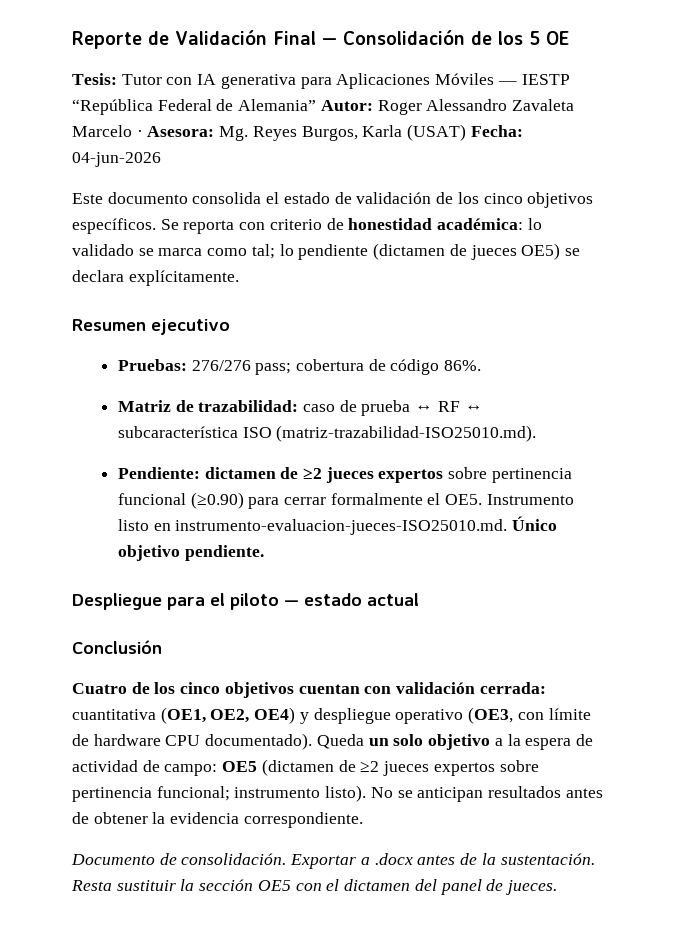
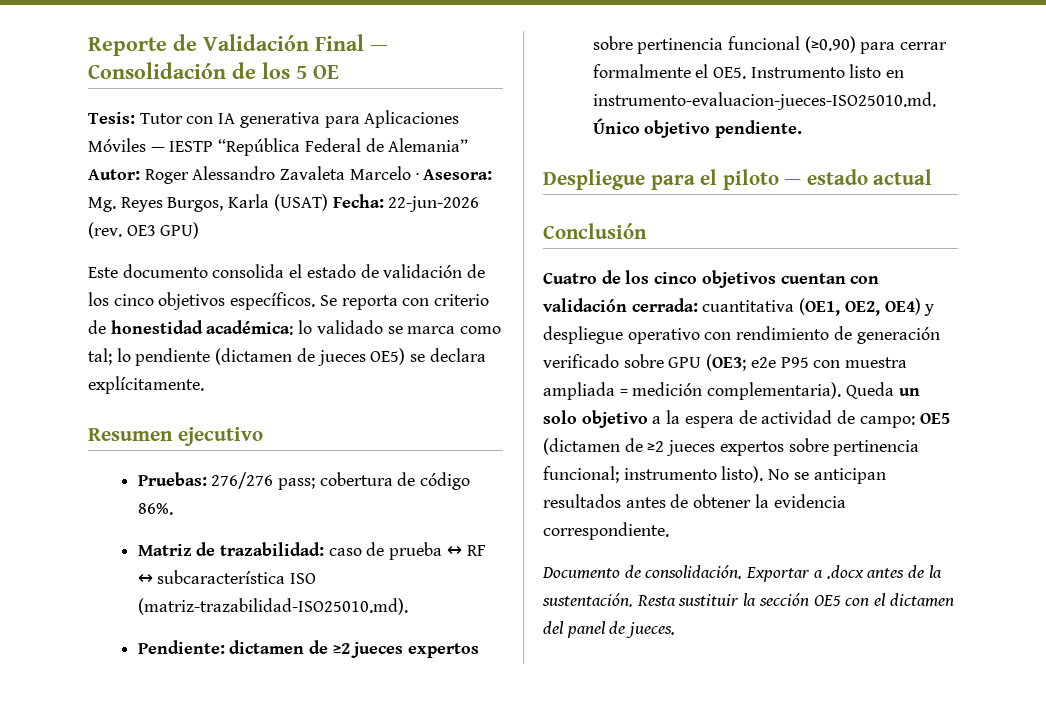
- Tesis: Tutor con IA generativa para Aplicaciones Móviles — IESTP “República Federal de Alemania” Autor: Roger Alessandro Zavaleta Marcelo · Asesora: Mg. Reyes Burgos, Karla (USAT) Fecha: 04-jun-2026
+ Tesis: Tutor con IA generativa para Aplicaciones Móviles — IESTP “República Federal de Alemania” Autor: Roger Alessandro Zavaleta Marcelo · Asesora: Mg. Reyes Burgos, Karla (USAT) Fecha: 22-jun-2026 (rev. OE3 GPU)
- Cuatro de los cinco objetivos cuentan con validación cerrada: cuantitativa (OE1, OE2, OE4) y despliegue operativo (OE3, con límite de hardware CPU documentado).
+ Cuatro de los cinco objetivos cuentan con validación cerrada: cuantitativa (OE1, OE2, OE4) y despliegue operativo con rendimiento de generación verificado sobre GPU (OE3; e2e P95 con muestra ampliada = medición complementaria).

